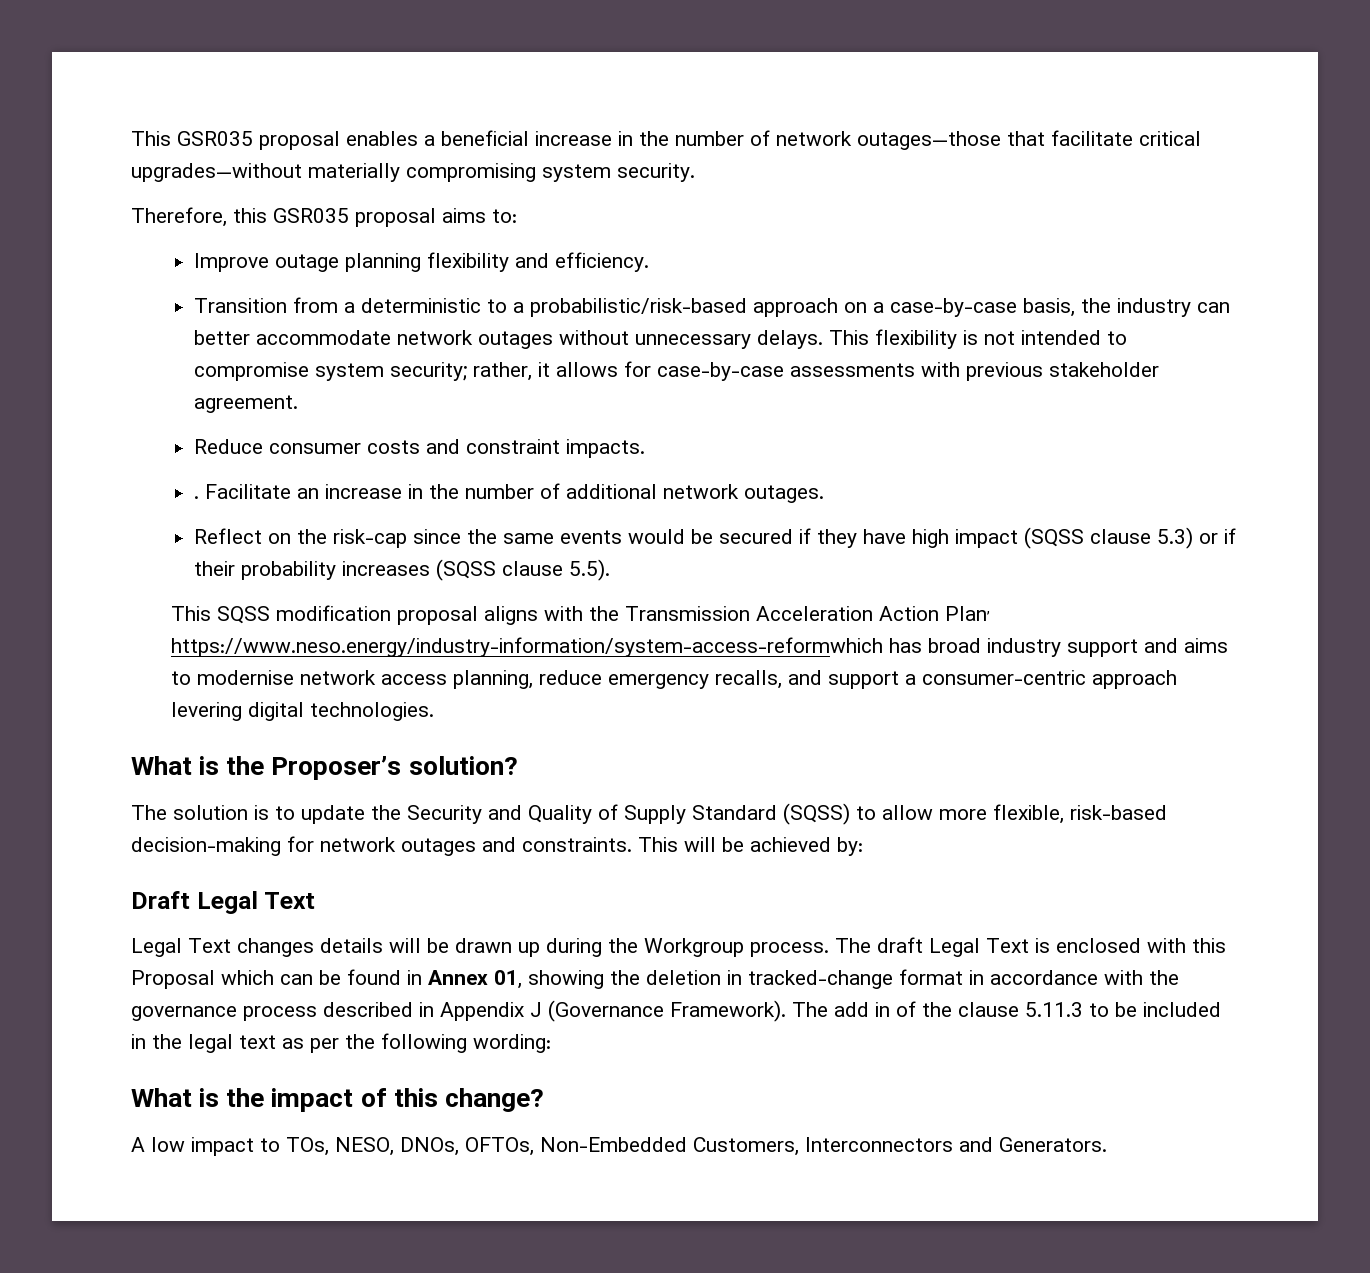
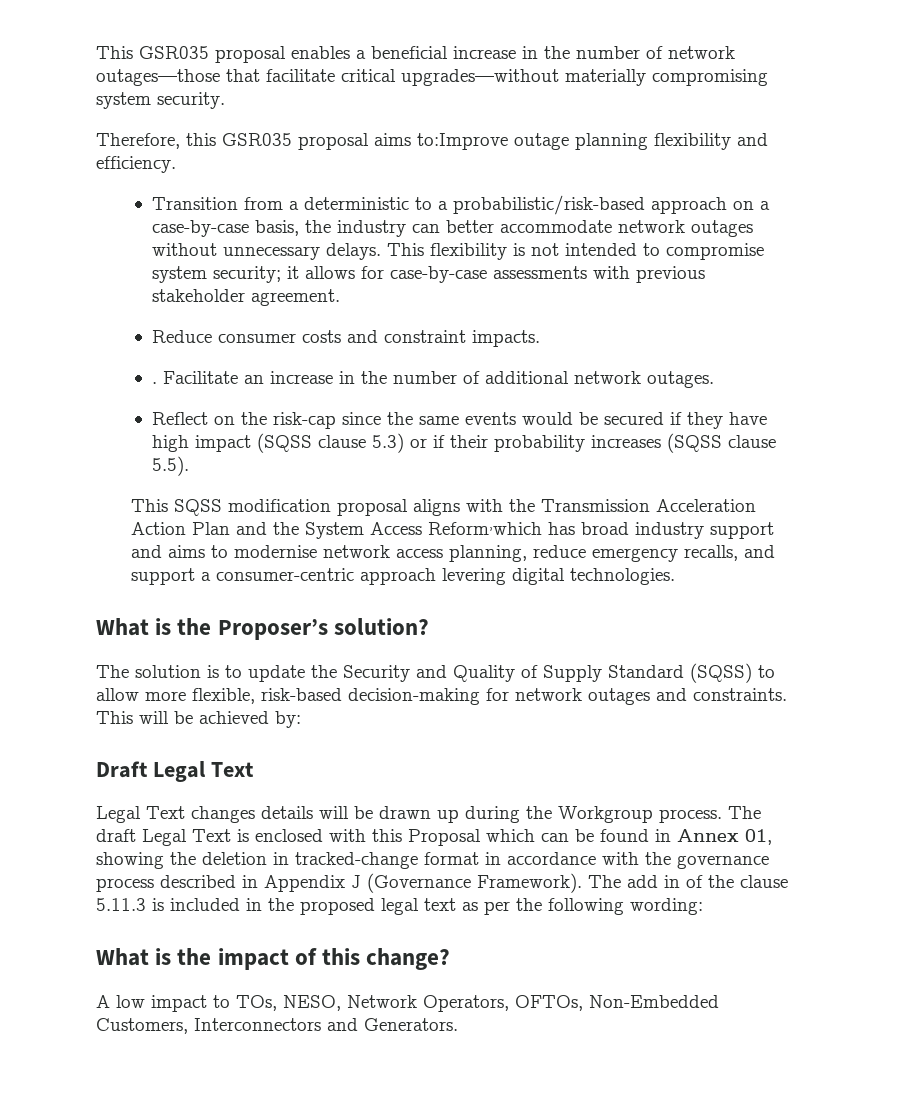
- Therefore, this GSR035 proposal aims to:
- Improve outage planning flexibility and efficiency.
+ Therefore, this GSR035 proposal aims to:Improve outage planning flexibility and efficiency.
- This flexibility is not intended to compromise system security; rather, it allows for case-by-case assessments with previous stakeholder agreement.
+ This flexibility is not intended to compromise system security; it allows for case-by-case assessments with previous stakeholder agreement.
- This SQSS modification proposal aligns with the Transmission Acceleration Action Plan, https://www.neso.energy/industry-information/system-access-reformwhich has broad industry support and aims to modernise network access planning, reduce emergency recalls, and support a consumer-centric approach levering digital technologies.
+ This SQSS modification proposal aligns with the Transmission Acceleration Action Plan and the System Access Reform,which has broad industry support and aims to modernise network access planning, reduce emergency recalls, and support a consumer-centric approach levering digital technologies.
- The add in of the clause 5.11.3 to be included in the legal text as per the following wording:
+ The add in of the clause 5.11.3 is included in the proposed legal text as per the following wording:
- A low impact to TOs, NESO, DNOs, OFTOs, Non-Embedded Customers, Interconnectors and Generators.
+ A low impact to TOs, NESO, Network Operators, OFTOs, Non-Embedded Customers, Interconnectors and Generators.

